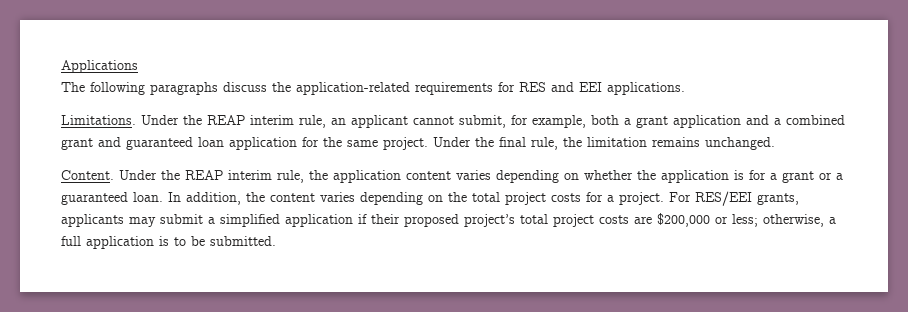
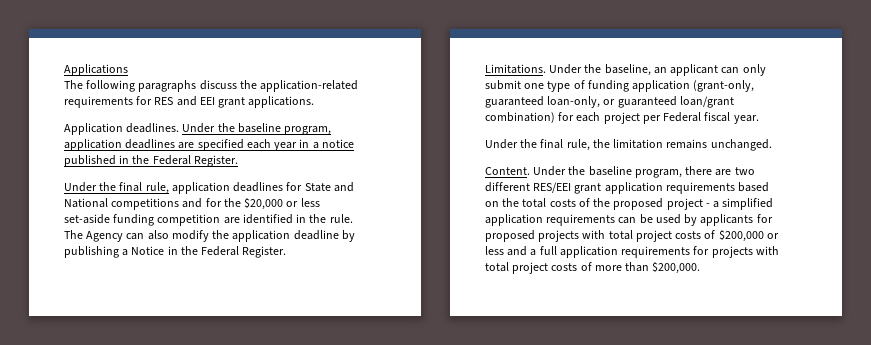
- The following paragraphs discuss the application-related requirements for RES and EEI applications.
+ The following paragraphs discuss the application-related requirements for RES and EEI grant applications.
- Limitations. Under the REAP interim rule, an applicant cannot submit, for example, both a grant application and a combined grant and guaranteed loan application for the same project. Under the final rule, the limitation remains unchanged.
+ Application deadlines. Under the baseline program, application deadlines are specified each year in a notice published in the Federal Register.
+ Under the final rule, application deadlines for State and National competitions and for the $20,000 or less set-aside funding competition are identified in the rule. The Agency can also modify the application deadline by publishing a Notice in the Federal Register.
+ Limitations. Under the baseline, an applicant can only submit one type of funding application (grant-only, guaranteed loan-only, or guaranteed loan/grant combination) for each project per Federal fiscal year.
+ Under the final rule, the limitation remains unchanged.
- Under the REAP interim rule, the application content varies depending on whether the application is for a grant or a guaranteed loan. In addition, the content varies depending on the total project costs for a project. For RES/EEI grants, applicants may submit a simplified application if their proposed project’s total project costs are $200,000 or less; otherwise, a full application is to be submitted.
+ Under the baseline program, there are two different RES/EEI grant application requirements based on the total costs of the proposed project - a simplified application requirements can be used by applicants for proposed projects with total project costs of $200,000 or less and a full application requirements for projects with total project costs of more than $200,000.

